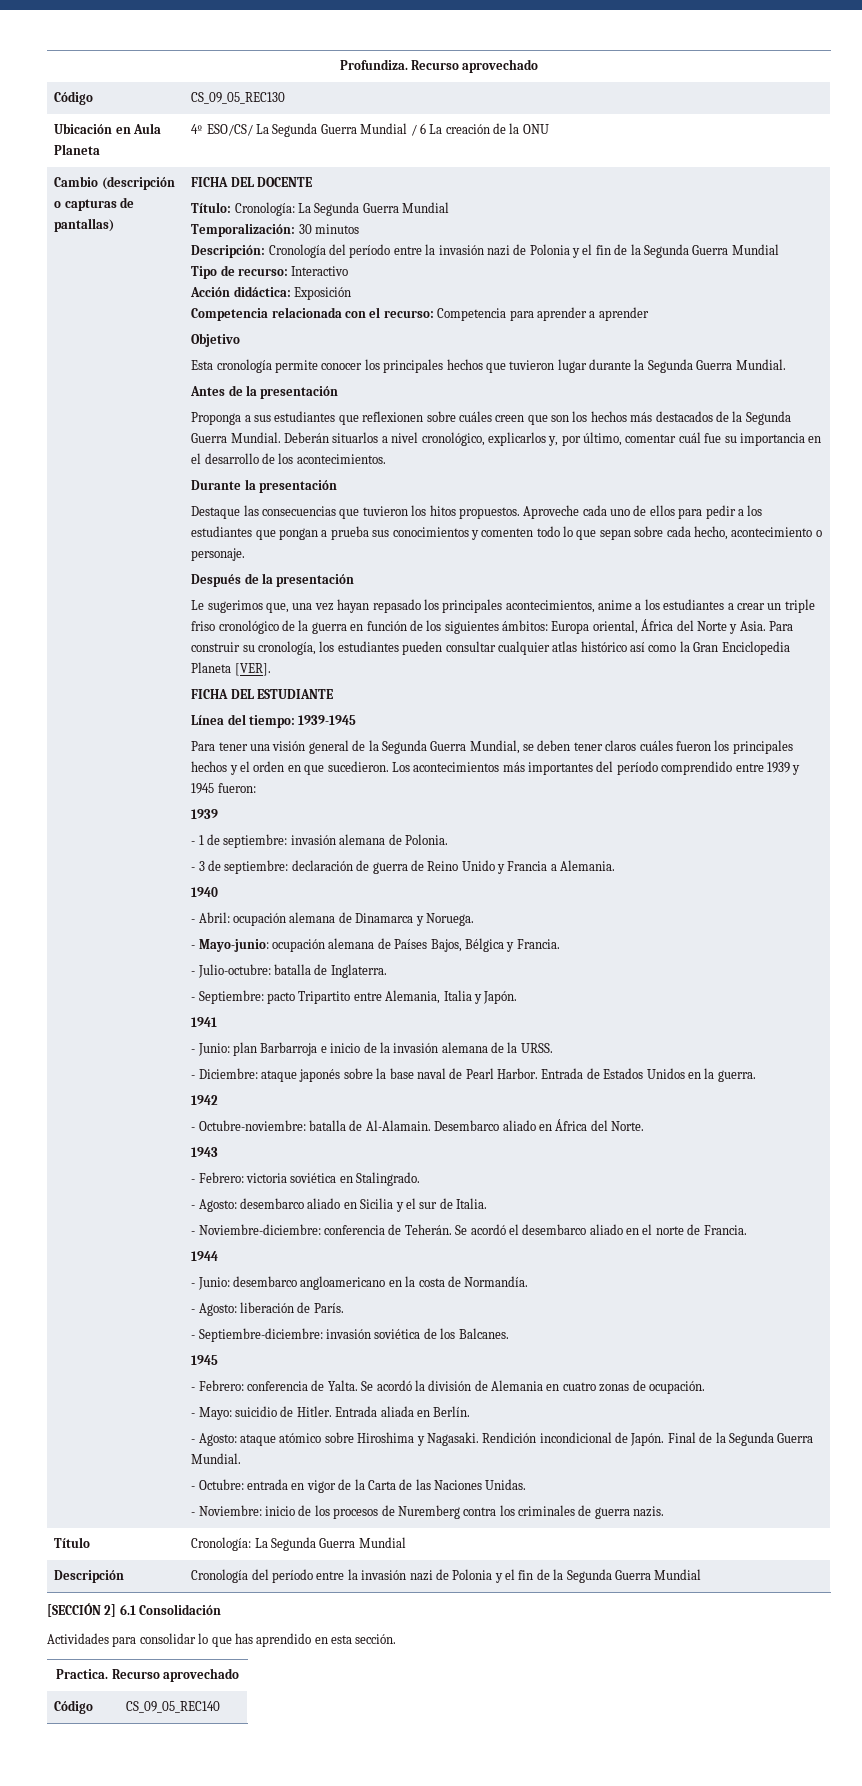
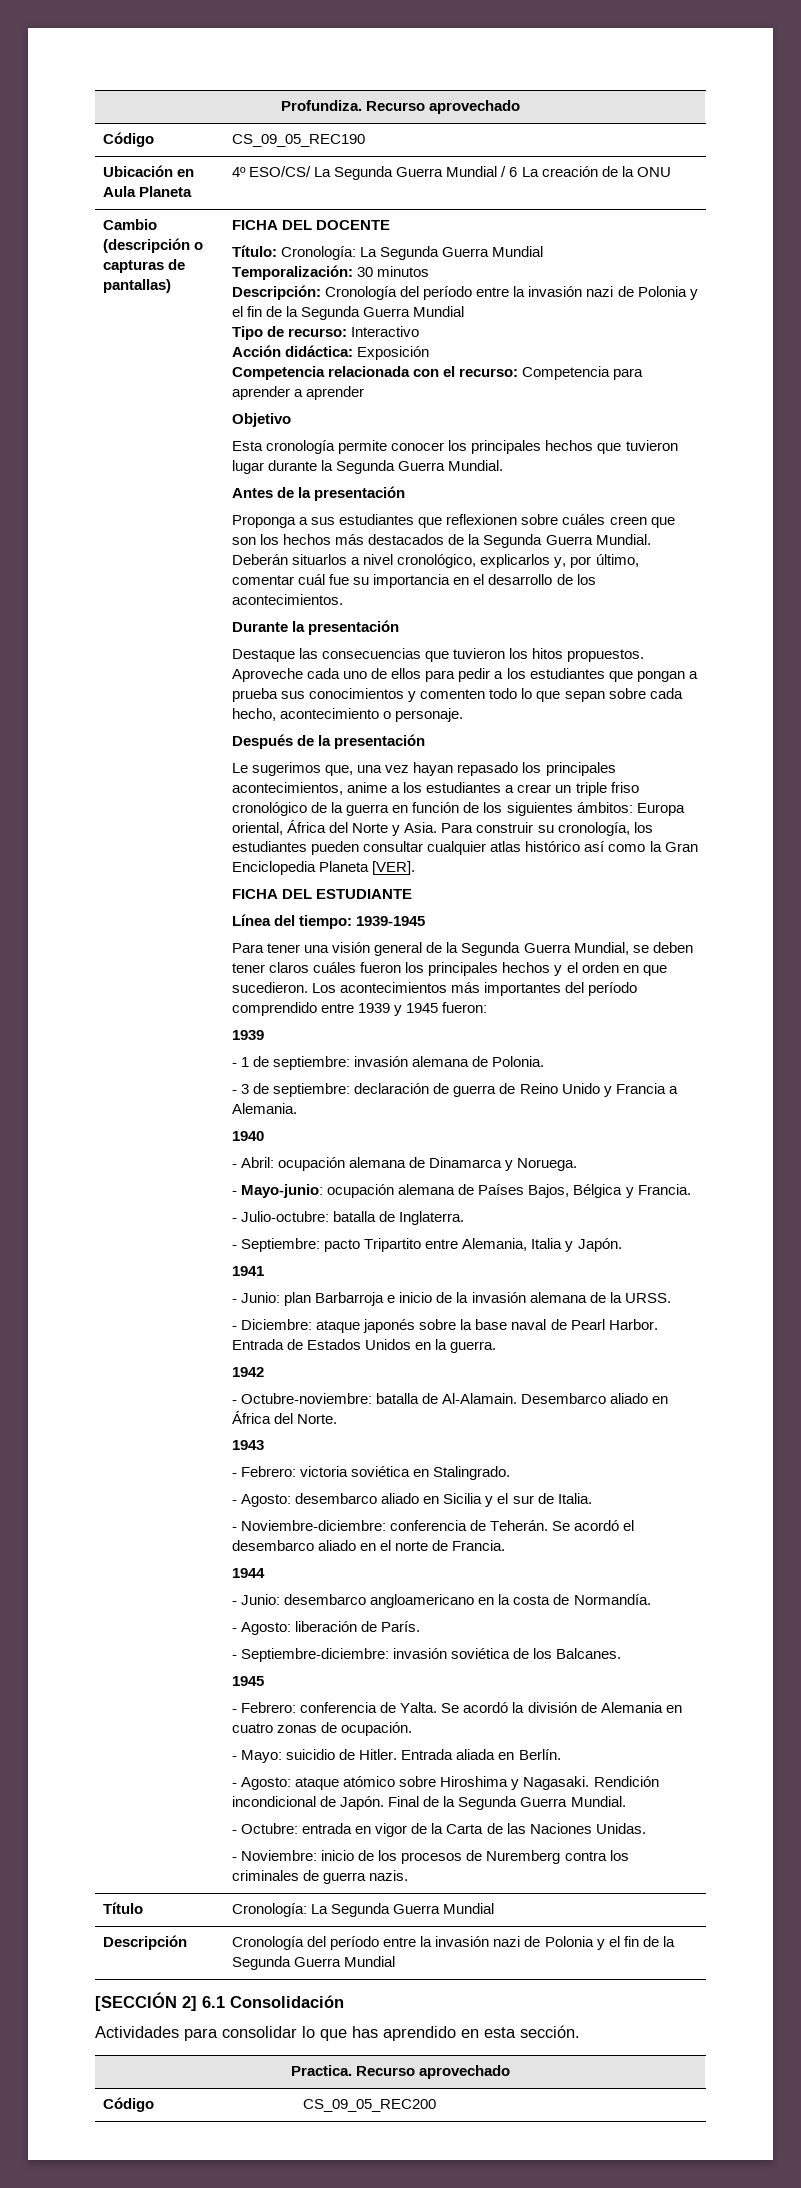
- Código | CS_09_05_REC130
+ Código | CS_09_05_REC190
- Código | CS_09_05_REC140
+ Código | CS_09_05_REC200

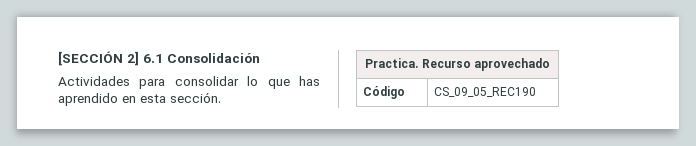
- Profundiza. Recurso aprovechado
- Código | CS_09_05_REC190
- Ubicación en Aula Planeta | 4º ESO/CS/ La Segunda Guerra Mundial / 6 La creación de la ONU
- Cambio (descripción o capturas de pantallas) | FICHA DEL DOCENTE
- Título: Cronología: La Segunda Guerra Mundial
- Temporalización: 30 minutos
- Descripción: Cronología del período entre la invasión nazi de Polonia y el fin de la Segunda Guerra Mundial
- Tipo de recurso: Interactivo
- Acción didáctica: Exposición
- Competencia relacionada con el recurso: Competencia para aprender a aprender
- Objetivo
- Esta cronología permite conocer los principales hechos que tuvieron lugar durante la Segunda Guerra Mundial.
- Antes de la presentación
- Proponga a sus estudiantes que reflexionen sobre cuáles creen que son los hechos más destacados de la Segunda Guerra Mundial. Deberán situarlos a nivel cronológico, explicarlos y, por último, comentar cuál fue su importancia en el desarrollo de los acontecimientos.
- Durante la presentación
- Destaque las consecuencias que tuvieron los hitos propuestos. Aproveche cada uno de ellos para pedir a los estudiantes que pongan a prueba sus conocimientos y comenten todo lo que sepan sobre cada hecho, acontecimiento o personaje.
- Después de la presentación
- Le sugerimos que, una vez hayan repasado los principales acontecimientos, anime a los estudiantes a crear un triple friso cronológico de la guerra en función de los siguientes ámbitos: Europa oriental, África del Norte y Asia. Para construir su cronología, los estudiantes pueden consultar cualquier atlas histórico así como la Gran Enciclopedia Planeta [VER].
- FICHA DEL ESTUDIANTE
- Línea del tiempo: 1939-1945
- Para tener una visión general de la Segunda Guerra Mundial, se deben tener claros cuáles fueron los principales hechos y el orden en que sucedieron. Los acontecimientos más importantes del período comprendido entre 1939 y 1945 fueron:
- 1939
- - 1 de septiembre: invasión alemana de Polonia.
- - 3 de septiembre: declaración de guerra de Reino Unido y Francia a Alemania.
- 1940
- - Abril: ocupación alemana de Dinamarca y Noruega.
- - Mayo-junio: ocupación alemana de Países Bajos, Bélgica y Francia.
- - Julio-octubre: batalla de Inglaterra.
- - Septiembre: pacto Tripartito entre Alemania, Italia y Japón.
- 1941
- - Junio: plan Barbarroja e inicio de la invasión alemana de la URSS.
- - Diciembre: ataque japonés sobre la base naval de Pearl Harbor. Entrada de Estados Unidos en la guerra.
- 1942
- - Octubre-noviembre: batalla de Al-Alamain. Desembarco aliado en África del Norte.
- 1943
- - Febrero: victoria soviética en Stalingrado.
- - Agosto: desembarco aliado en Sicilia y el sur de Italia.
- - Noviembre-diciembre: conferencia de Teherán. Se acordó el desembarco aliado en el norte de Francia.
- 1944
- - Junio: desembarco angloamericano en la costa de Normandía.
- - Agosto: liberación de París.
- - Septiembre-diciembre: invasión soviética de los Balcanes.
- 1945
- - Febrero: conferencia de Yalta. Se acordó la división de Alemania en cuatro zonas de ocupación.
- - Mayo: suicidio de Hitler. Entrada aliada en Berlín.
- - Agosto: ataque atómico sobre Hiroshima y Nagasaki. Rendición incondicional de Japón. Final de la Segunda Guerra Mundial.
- - Octubre: entrada en vigor de la Carta de las Naciones Unidas.
- - Noviembre: inicio de los procesos de Nuremberg contra los criminales de guerra nazis.
- Título | Cronología: La Segunda Guerra Mundial
- Descripción | Cronología del período entre la invasión nazi de Polonia y el fin de la Segunda Guerra Mundial
- Código | CS_09_05_REC200
+ Código | CS_09_05_REC190

